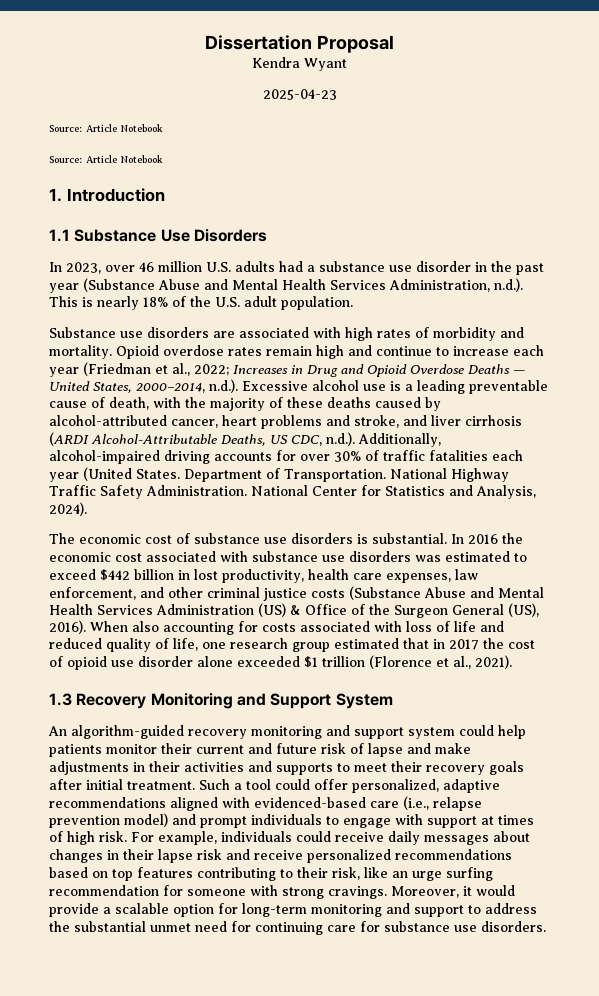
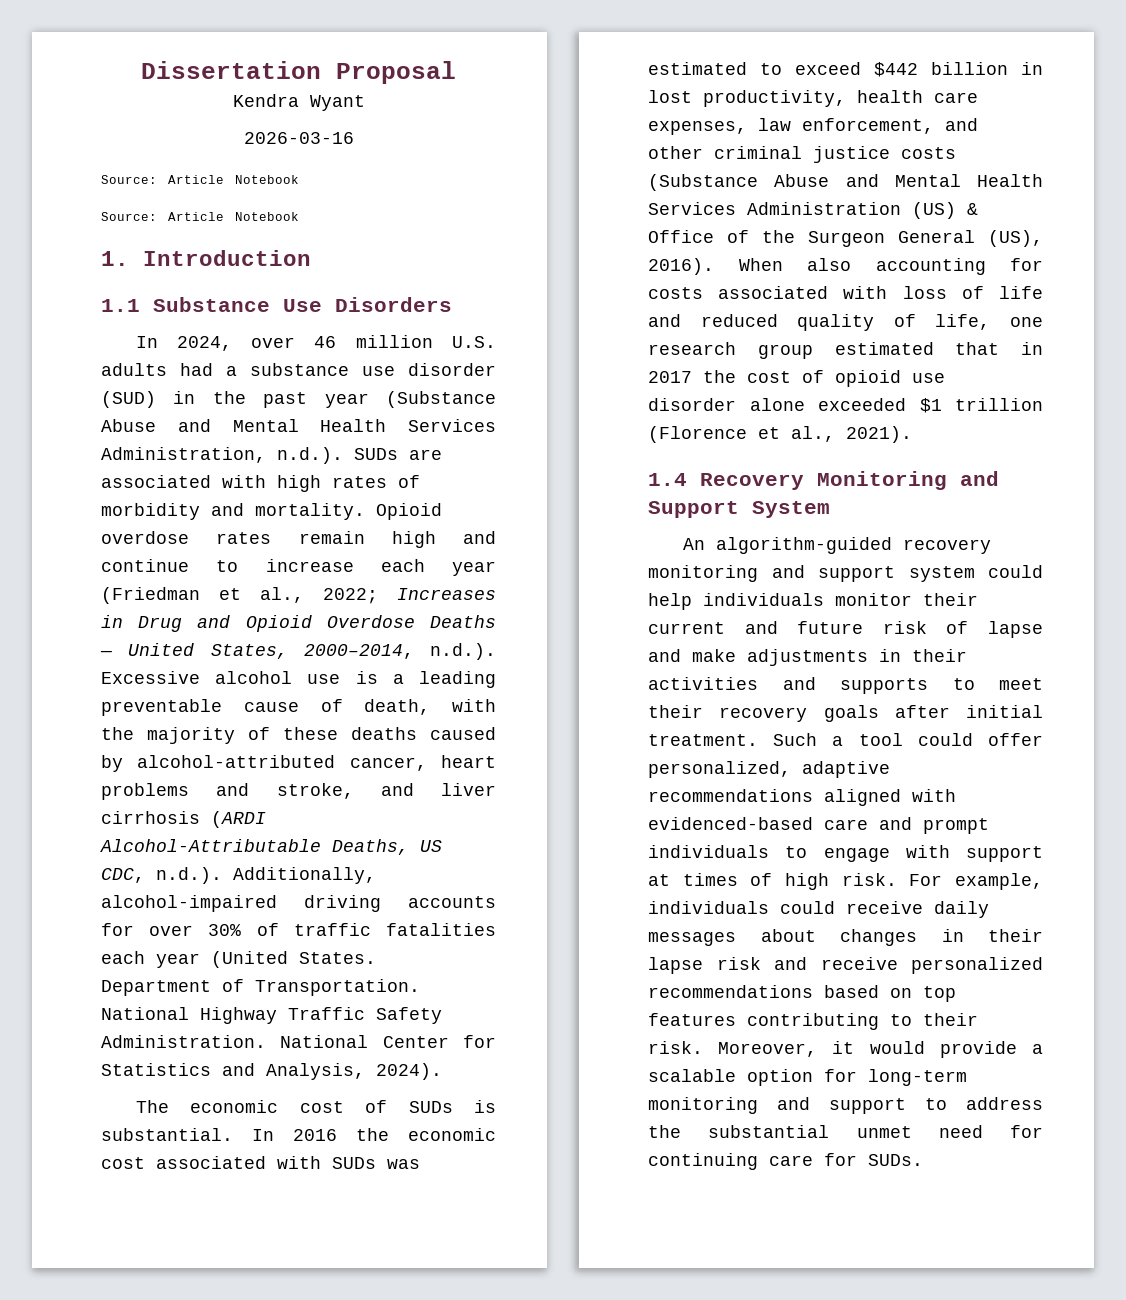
- 2025-04-23
+ 2026-03-16
- In 2023, over 46 million U.S. adults had a substance use disorder in the past year (Substance Abuse and Mental Health Services Administration, n.d.). This is nearly 18% of the U.S. adult population.
- Substance use disorders are associated with high rates of morbidity and mortality.
+ In 2024, over 46 million U.S. adults had a substance use disorder (SUD) in the past year (Substance Abuse and Mental Health Services Administration, n.d.). SUDs are associated with high rates of morbidity and mortality.
- The economic cost of substance use disorders is substantial.
+ The economic cost of SUDs is substantial.
- In 2016 the economic cost associated with substance use disorders was estimated to exceed $442 billion in lost productivity, health care expenses, law enforcement, and other criminal justice costs (Substance Abuse and Mental Health Services Administration (US) & Office of the Surgeon General (US), 2016).
+ In 2016 the economic cost associated with SUDs was estimated to exceed $442 billion in lost productivity, health care expenses, law enforcement, and other criminal justice costs (Substance Abuse and Mental Health Services Administration (US) & Office of the Surgeon General (US), 2016).
- 1.3 Recovery Monitoring and Support System
+ 1.4 Recovery Monitoring and Support System
- An algorithm-guided recovery monitoring and support system could help patients monitor their current and future risk of lapse and make adjustments in their activities and supports to meet their recovery goals after initial treatment.
+ An algorithm-guided recovery monitoring and support system could help individuals monitor their current and future risk of lapse and make adjustments in their activities and supports to meet their recovery goals after initial treatment.
- Such a tool could offer personalized, adaptive recommendations aligned with evidenced-based care (i.e., relapse prevention model) and prompt individuals to engage with support at times of high risk.
+ Such a tool could offer personalized, adaptive recommendations aligned with evidenced-based care and prompt individuals to engage with support at times of high risk.
- For example, individuals could receive daily messages about changes in their lapse risk and receive personalized recommendations based on top features contributing to their risk, like an urge surfing recommendation for someone with strong cravings.
+ For example, individuals could receive daily messages about changes in their lapse risk and receive personalized recommendations based on top features contributing to their risk.
- Moreover, it would provide a scalable option for long-term monitoring and support to address the substantial unmet need for continuing care for substance use disorders.
+ Moreover, it would provide a scalable option for long-term monitoring and support to address the substantial unmet need for continuing care for SUDs.

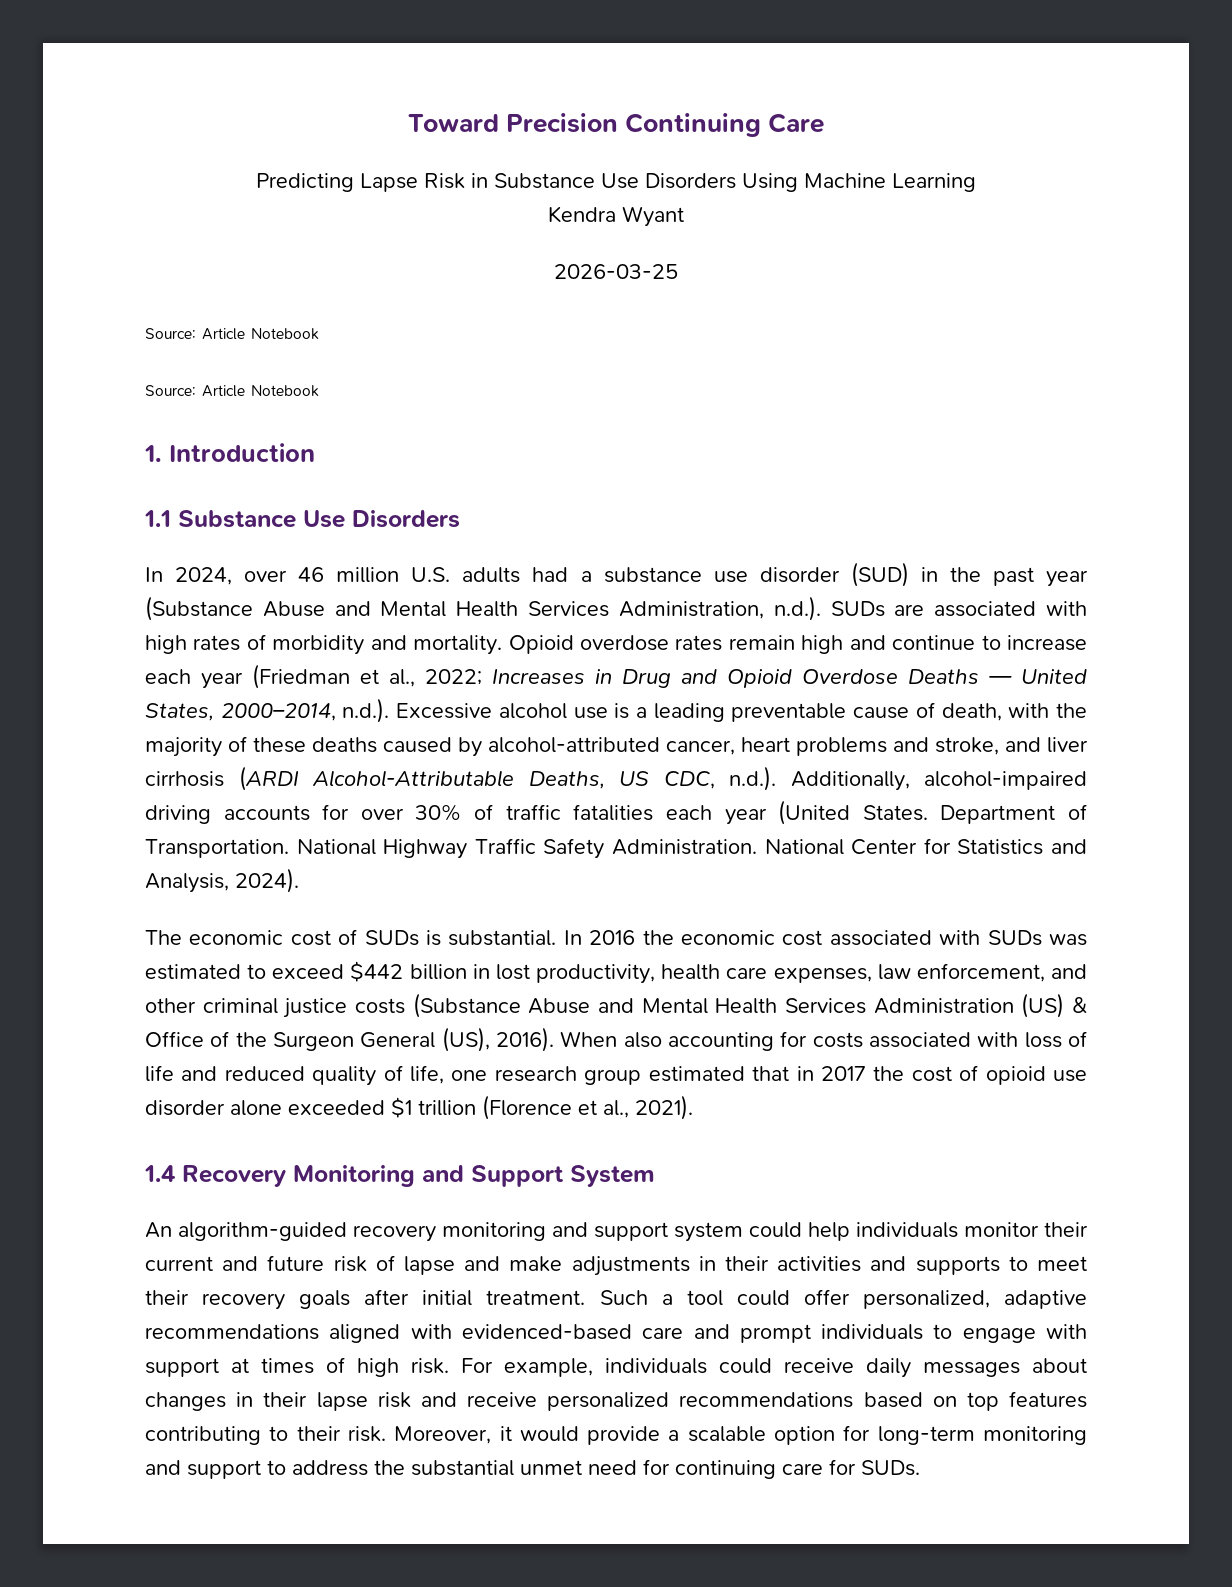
- Dissertation Proposal
+ Toward Precision Continuing Care
+ Predicting Lapse Risk in Substance Use Disorders Using Machine Learning
- 2026-03-16
+ 2026-03-25

